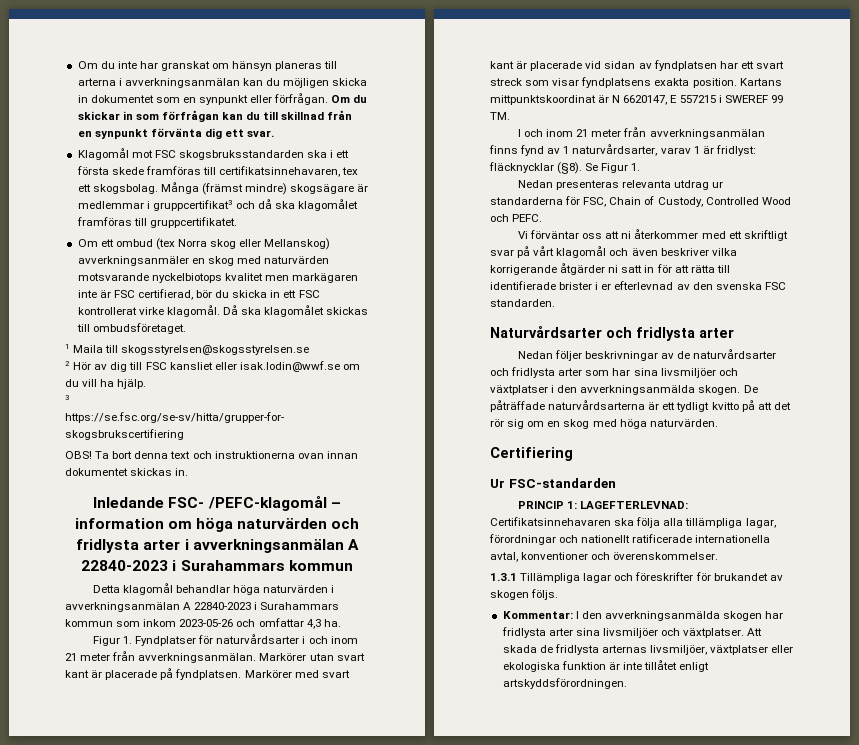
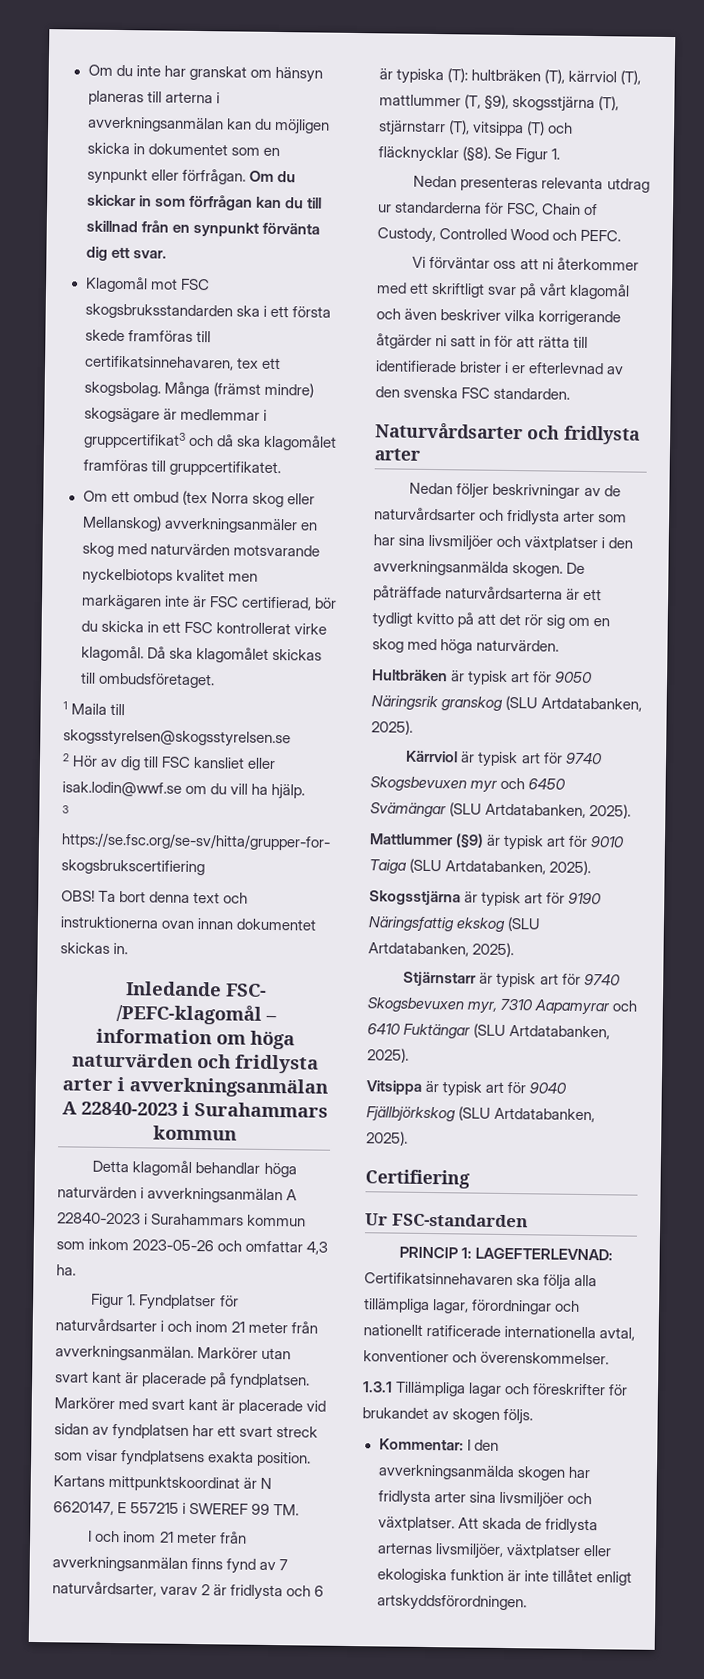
- I och inom 21 meter från avverkningsanmälan finns fynd av 1 naturvårdsarter, varav 1 är fridlyst: fläcknycklar (§8).
+ I och inom 21 meter från avverkningsanmälan finns fynd av 7 naturvårdsarter, varav 2 är fridlysta och 6 är typiska (T): hultbräken (T), kärrviol (T), mattlummer (T, §9), skogsstjärna (T), stjärnstarr (T), vitsippa (T) och fläcknycklar (§8).
+ Hultbräken är typisk art för 9050 Näringsrik granskog (SLU Artdatabanken, 2025).
+ Kärrviol är typisk art för 9740 Skogsbevuxen myr och 6450 Svämängar (SLU Artdatabanken, 2025).
+ Mattlummer (§9) är typisk art för 9010 Taiga (SLU Artdatabanken, 2025).
+ Skogsstjärna är typisk art för 9190 Näringsfattig ekskog (SLU Artdatabanken, 2025).
+ Stjärnstarr är typisk art för 9740 Skogsbevuxen myr, 7310 Aapamyrar och 6410 Fuktängar (SLU Artdatabanken, 2025).
+ Vitsippa är typisk art för 9040 Fjällbjörkskog (SLU Artdatabanken, 2025).

